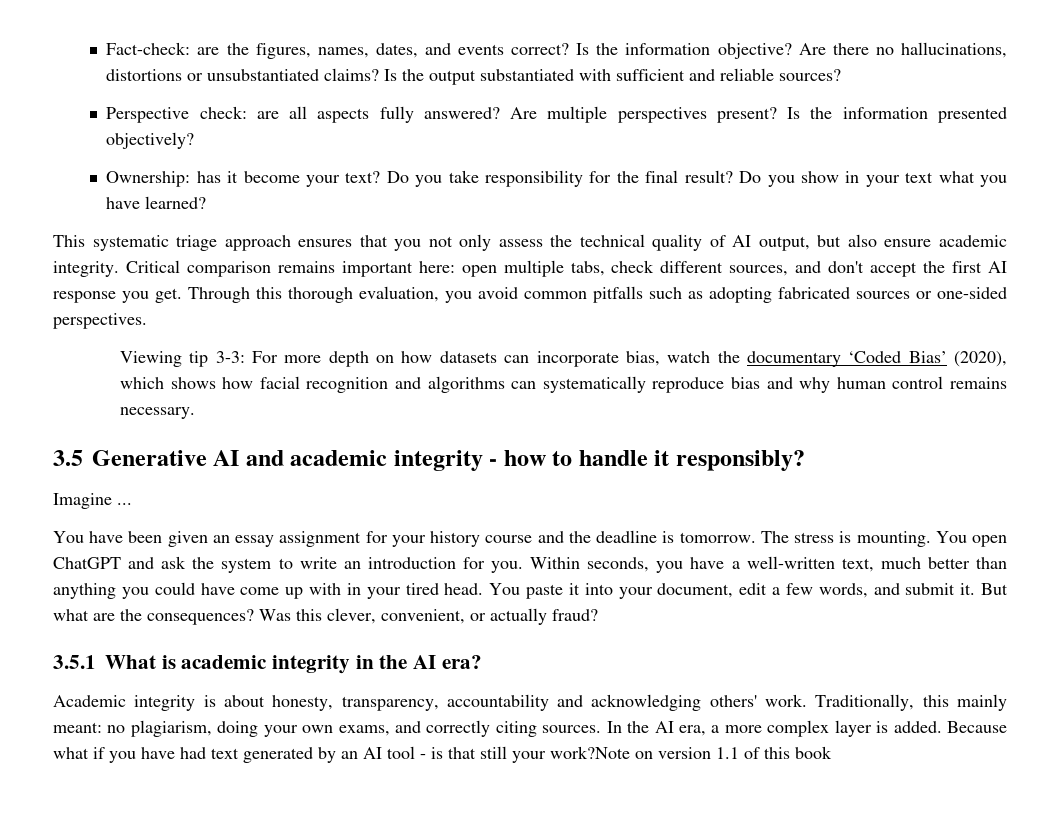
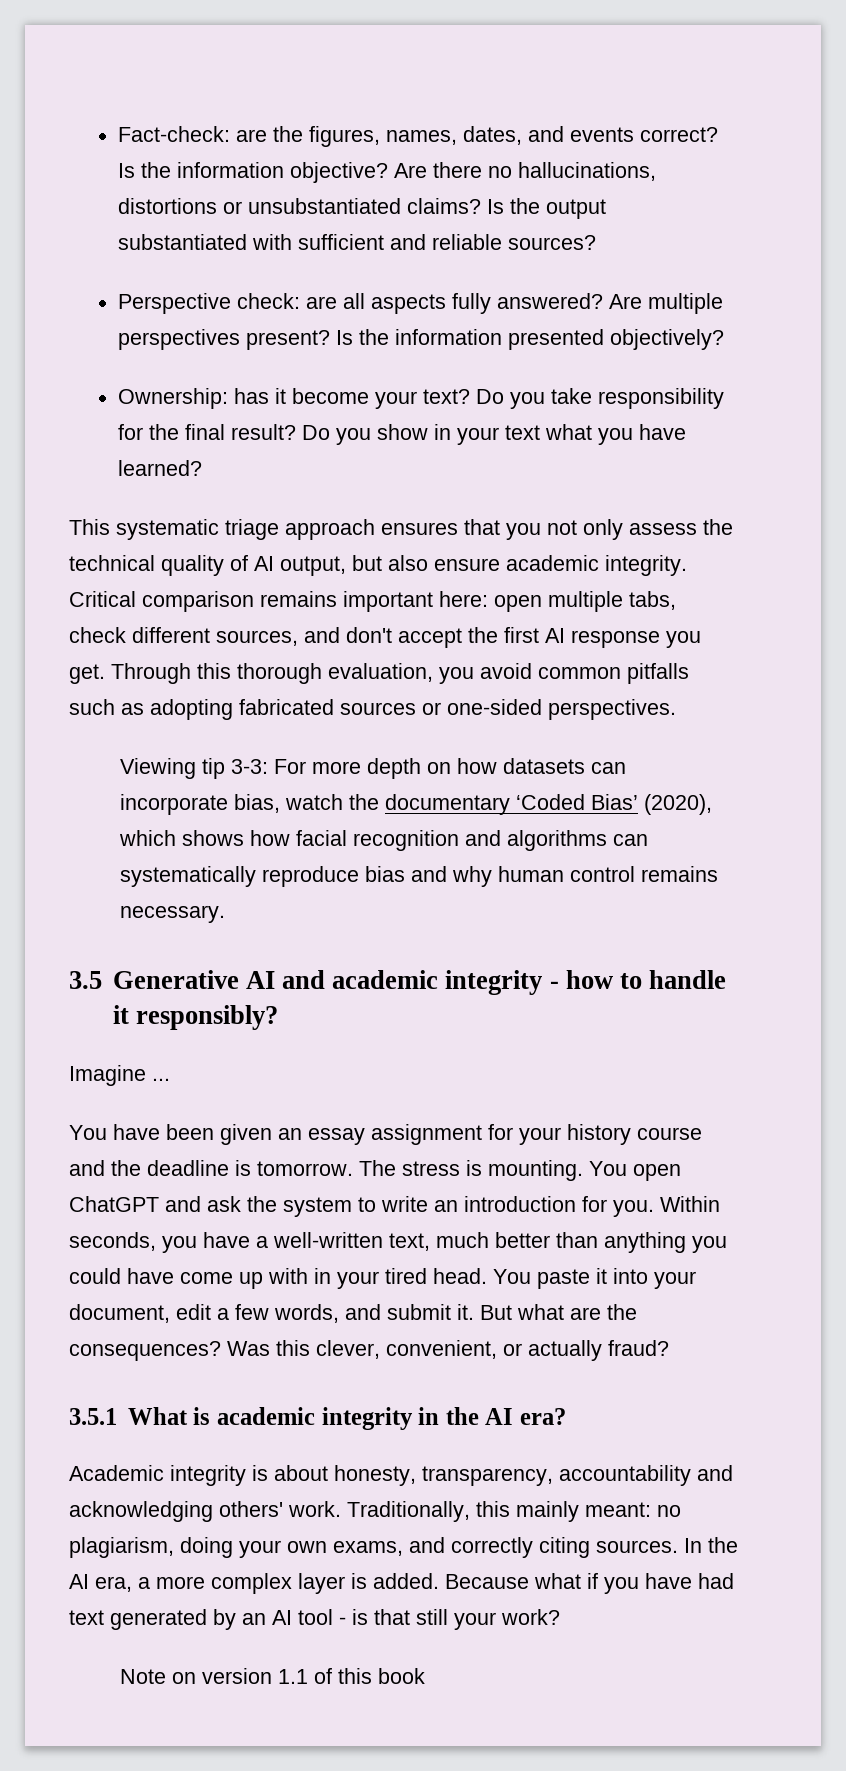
- Because what if you have had text generated by an AI tool - is that still your work?Note on version 1.1 of this book
+ Because what if you have had text generated by an AI tool - is that still your work?
+ Note on version 1.1 of this book

